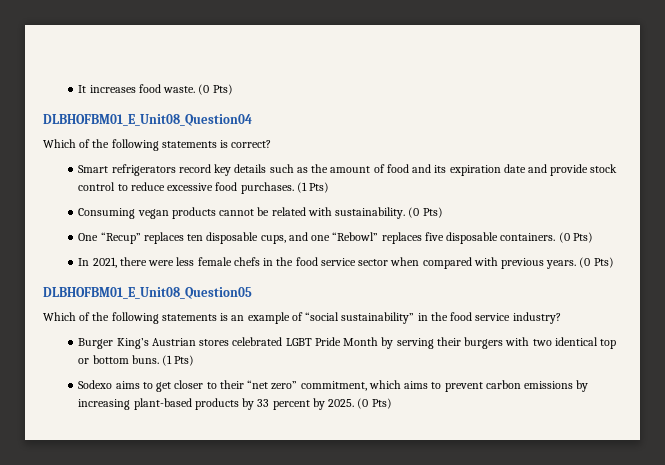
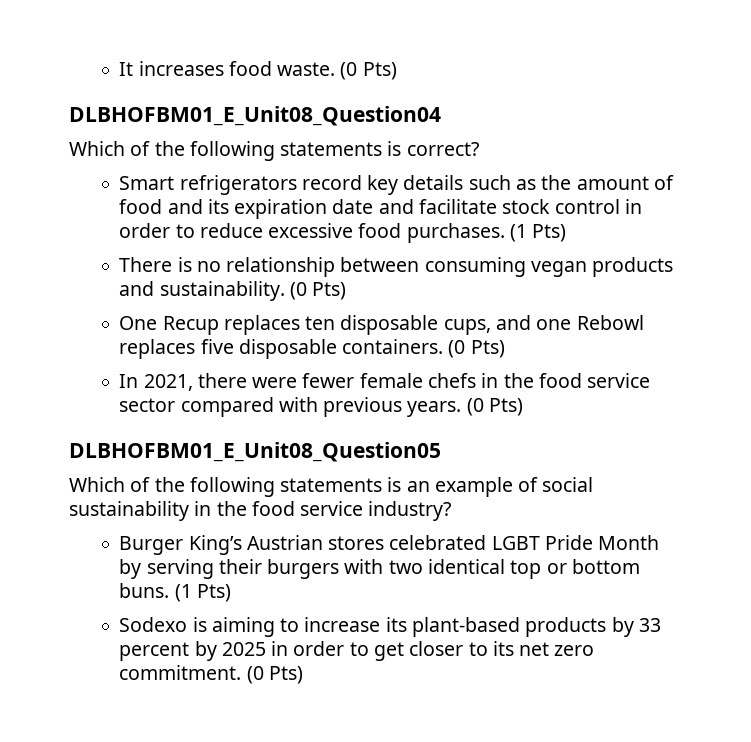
- Smart refrigerators record key details such as the amount of food and its expiration date and provide stock control to reduce excessive food purchases.
+ Smart refrigerators record key details such as the amount of food and its expiration date and facilitate stock control in order to reduce excessive food purchases.
- Consuming vegan products cannot be related with sustainability.
+ There is no relationship between consuming vegan products and sustainability.
- One “Recup” replaces ten disposable cups, and one “Rebowl” replaces five disposable containers.
+ One Recup replaces ten disposable cups, and one Rebowl replaces five disposable containers.
- In 2021, there were less female chefs in the food service sector when compared with previous years.
+ In 2021, there were fewer female chefs in the food service sector compared with previous years.
- Which of the following statements is an example of “social sustainability” in the food service industry?
+ Which of the following statements is an example of social sustainability in the food service industry?
- Sodexo aims to get closer to their “net zero” commitment, which aims to prevent carbon emissions by increasing plant-based products by 33 percent by 2025.
+ Sodexo is aiming to increase its plant-based products by 33 percent by 2025 in order to get closer to its net zero commitment.

